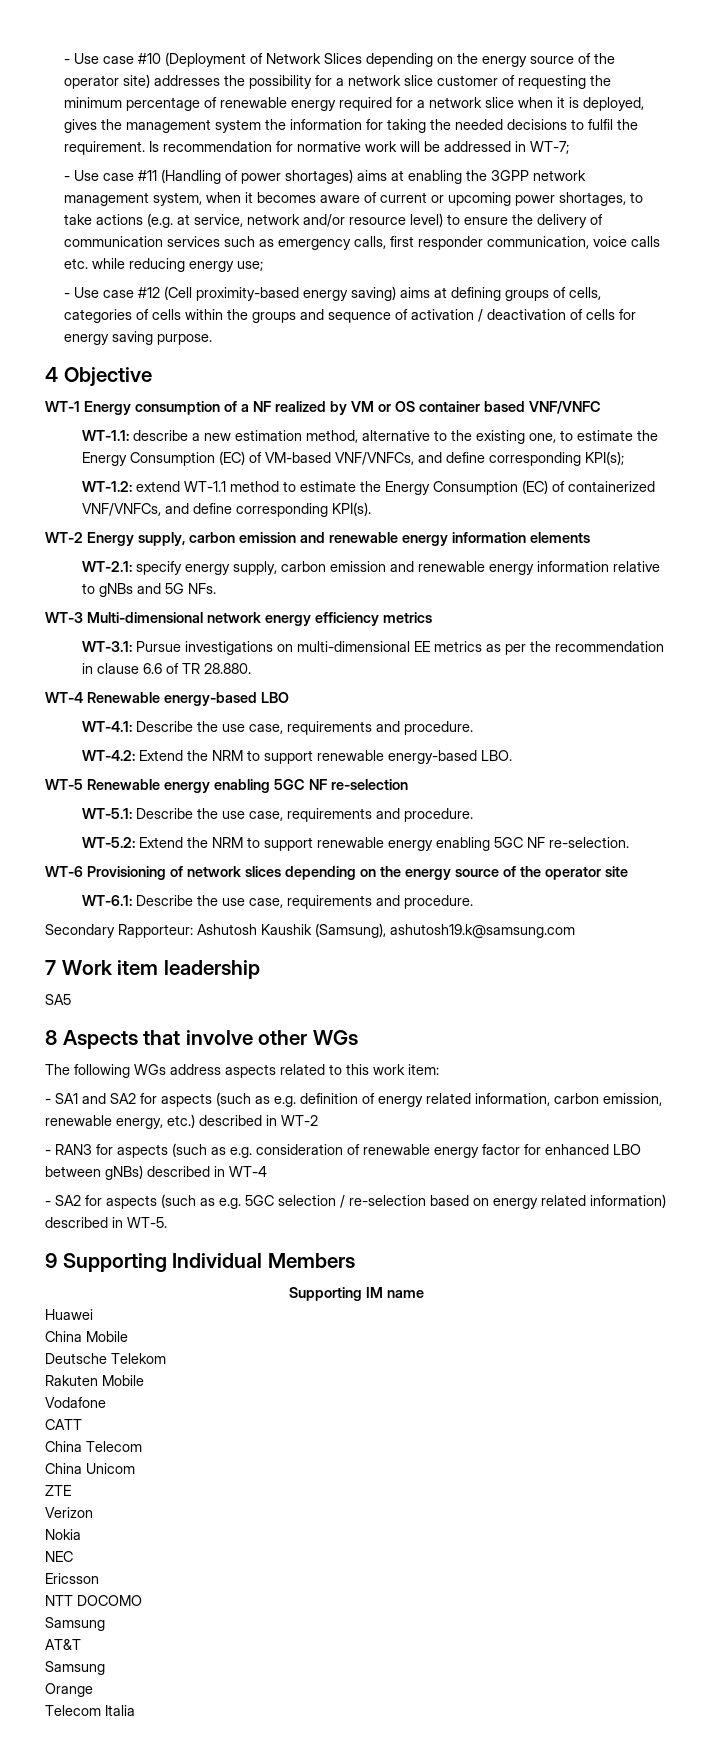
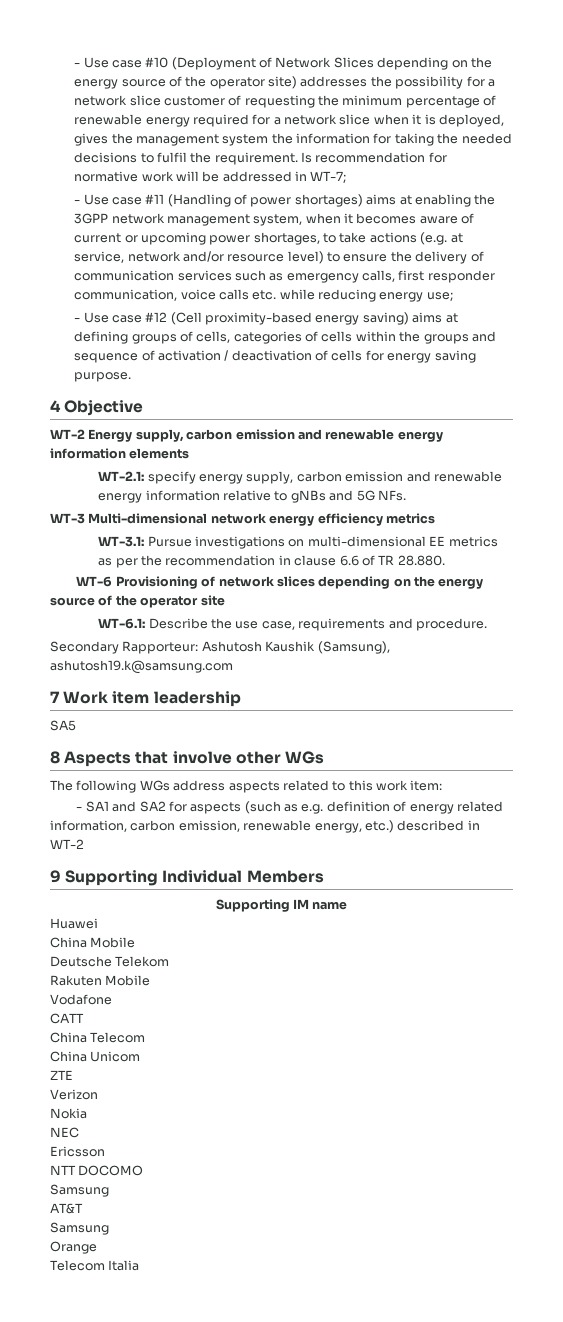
- WT-1 Energy consumption of a NF realized by VM or OS container based VNF/VNFC
- WT-1.1: describe a new estimation method, alternative to the existing one, to estimate the Energy Consumption (EC) of VM-based VNF/VNFCs, and define corresponding KPI(s);
- WT-1.2: extend WT-1.1 method to estimate the Energy Consumption (EC) of containerized VNF/VNFCs, and define corresponding KPI(s).
- WT-4 Renewable energy-based LBO
- WT-4.1: Describe the use case, requirements and procedure.
- WT-4.2: Extend the NRM to support renewable energy-based LBO.
- WT-5 Renewable energy enabling 5GC NF re-selection
- WT-5.1: Describe the use case, requirements and procedure.
- WT-5.2: Extend the NRM to support renewable energy enabling 5GC NF re-selection.
- - RAN3 for aspects (such as e.g. consideration of renewable energy factor for enhanced LBO between gNBs) described in WT-4
- - SA2 for aspects (such as e.g. 5GC selection / re-selection based on energy related information) described in WT-5.

